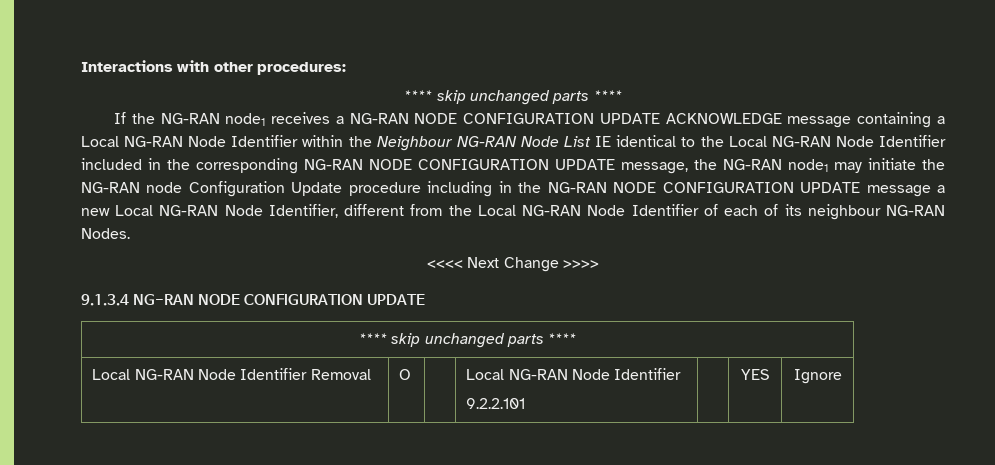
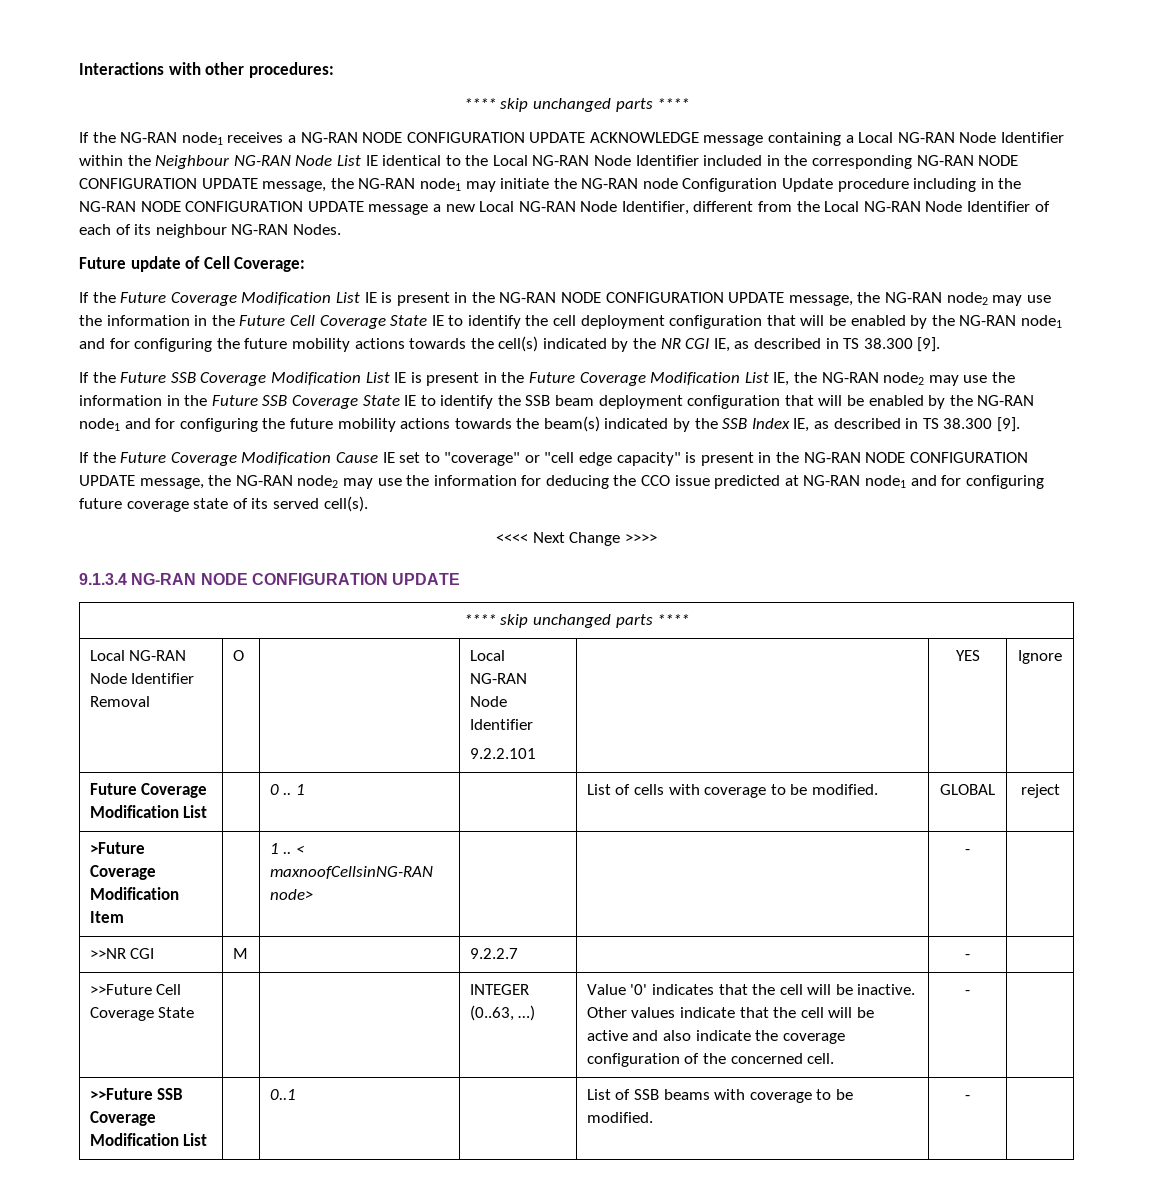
+ Future update of Cell Coverage:
+ If the Future Coverage Modification List IE is present in the NG-RAN NODE CONFIGURATION UPDATE message, the NG-RAN node2 may use the information in the Future Cell Coverage State IE to identify the cell deployment configuration that will be enabled by the NG-RAN node1 and for configuring the future mobility actions towards the cell(s) indicated by the NR CGI IE, as described in TS 38.300 [9].
+ If the Future SSB Coverage Modification List IE is present in the Future Coverage Modification List IE, the NG-RAN node2 may use the information in the Future SSB Coverage State IE to identify the SSB beam deployment configuration that will be enabled by the NG-RAN node1 and for configuring the future mobility actions towards the beam(s) indicated by the SSB Index IE, as described in TS 38.300 [9].
+ If the Future Coverage Modification Cause IE set to "coverage" or "cell edge capacity" is present in the NG-RAN NODE CONFIGURATION UPDATE message, the NG-RAN node2 may use the information for deducing the CCO issue predicted at NG-RAN node1 and for configuring future coverage state of its served cell(s).
+ Future Coverage Modification List | | 0 .. 1 | | List of cells with coverage to be modified. | GLOBAL | reject
+ >Future Coverage Modification Item | | 1 .. < maxnoofCellsinNG-RAN node> | | | - |
+ >>NR CGI | M | | 9.2.2.7 | | - |
+ >>Future Cell Coverage State | | | INTEGER (0..63, …) | Value '0' indicates that the cell will be inactive. Other values indicate that the cell will be active and also indicate the coverage configuration of the concerned cell. | - |
+ >>Future SSB Coverage Modification List | | 0..1 | | List of SSB beams with coverage to be modified. | - |

